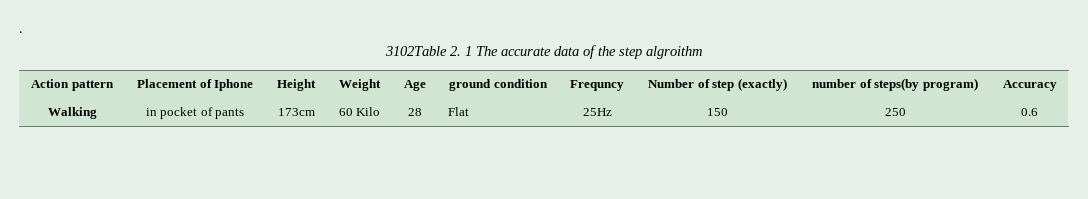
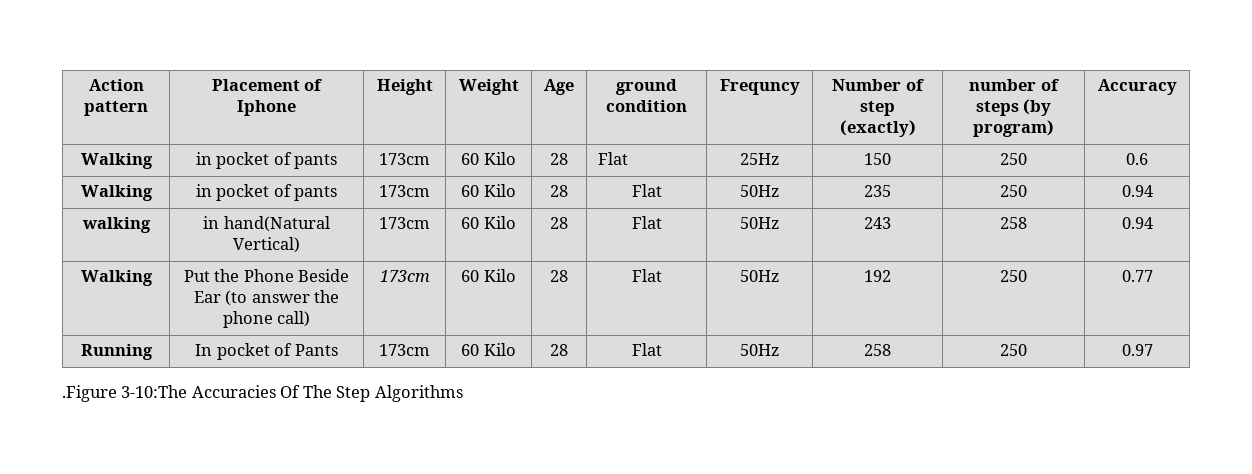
- .
- 3102Table 2. 1 The accurate data of the step algroithm
- Action pattern | Placement of Iphone | Height | Weight | Age | ground condition | Frequncy | Number of step (exactly) | number of steps(by program) | Accuracy
+ Action pattern | Placement of Iphone | Height | Weight | Age | ground condition | Frequncy | Number of step (exactly) | number of steps (by program) | Accuracy
+ Walking | in pocket of pants | 173cm | 60 Kilo | 28 | Flat | 50Hz | 235 | 250 | 0.94
+ walking | in hand(Natural Vertical) | 173cm | 60 Kilo | 28 | Flat | 50Hz | 243 | 258 | 0.94
+ Walking | Put the Phone Beside Ear (to answer the phone call) | 173cm | 60 Kilo | 28 | Flat | 50Hz | 192 | 250 | 0.77
+ Running | In pocket of Pants | 173cm | 60 Kilo | 28 | Flat | 50Hz | 258 | 250 | 0.97
+ .Figure 3-10:The Accuracies Of The Step Algorithms

